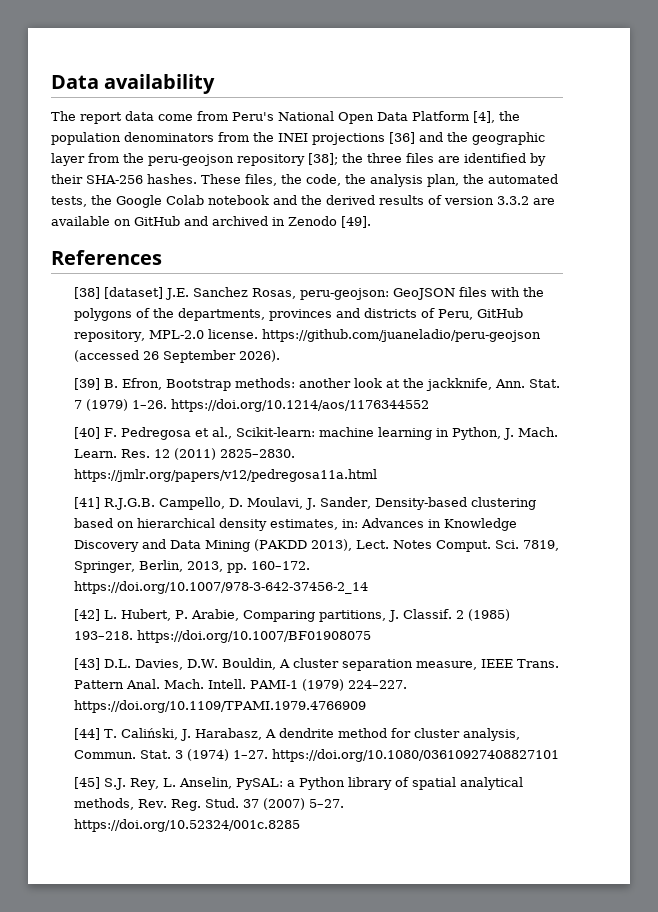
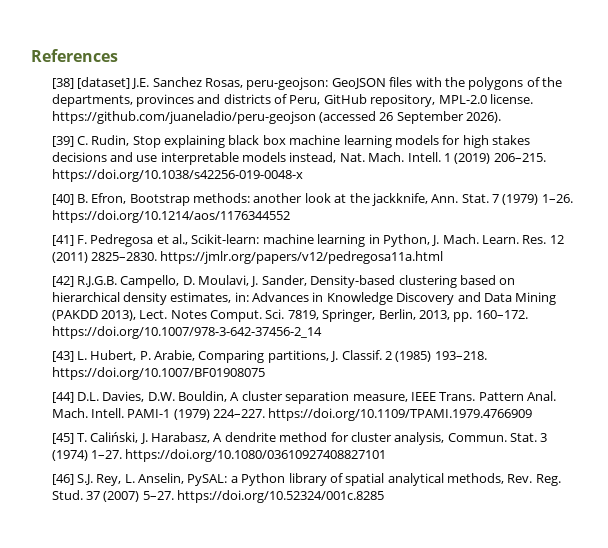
- Data availability
- The report data come from Peru's National Open Data Platform [4], the population denominators from the INEI projections [36] and the geographic layer from the peru-geojson repository [38]; the three files are identified by their SHA-256 hashes. These files, the code, the analysis plan, the automated tests, the Google Colab notebook and the derived results of version 3.3.2 are available on GitHub and archived in Zenodo [49].
- [39] B. Efron, Bootstrap methods: another look at the jackknife, Ann. Stat.
+ [39] C. Rudin, Stop explaining black box machine learning models for high stakes decisions and use interpretable models instead, Nat. Mach. Intell. 1 (2019) 206–215. https://doi.org/10.1038/s42256-019-0048-x
+ [40] B. Efron, Bootstrap methods: another look at the jackknife, Ann. Stat.
- [40] F. Pedregosa et al., Scikit-learn: machine learning in Python, J. Mach.
+ [41] F. Pedregosa et al., Scikit-learn: machine learning in Python, J. Mach.
- [41] R.J.G.B. Campello, D. Moulavi, J. Sander, Density-based clustering based on hierarchical density estimates, in: Advances in Knowledge Discovery and Data Mining (PAKDD 2013), Lect.
+ [42] R.J.G.B. Campello, D. Moulavi, J. Sander, Density-based clustering based on hierarchical density estimates, in: Advances in Knowledge Discovery and Data Mining (PAKDD 2013), Lect.
- [42] L. Hubert, P. Arabie, Comparing partitions, J. Classif.
+ [43] L. Hubert, P. Arabie, Comparing partitions, J. Classif.
- [43] D.L. Davies, D.W. Bouldin, A cluster separation measure, IEEE Trans.
+ [44] D.L. Davies, D.W. Bouldin, A cluster separation measure, IEEE Trans.
- [44] T. Caliński, J. Harabasz, A dendrite method for cluster analysis, Commun.
+ [45] T. Caliński, J. Harabasz, A dendrite method for cluster analysis, Commun.
- [45] S.J. Rey, L. Anselin, PySAL: a Python library of spatial analytical methods, Rev. Reg. Stud.
+ [46] S.J. Rey, L. Anselin, PySAL: a Python library of spatial analytical methods, Rev. Reg. Stud.

